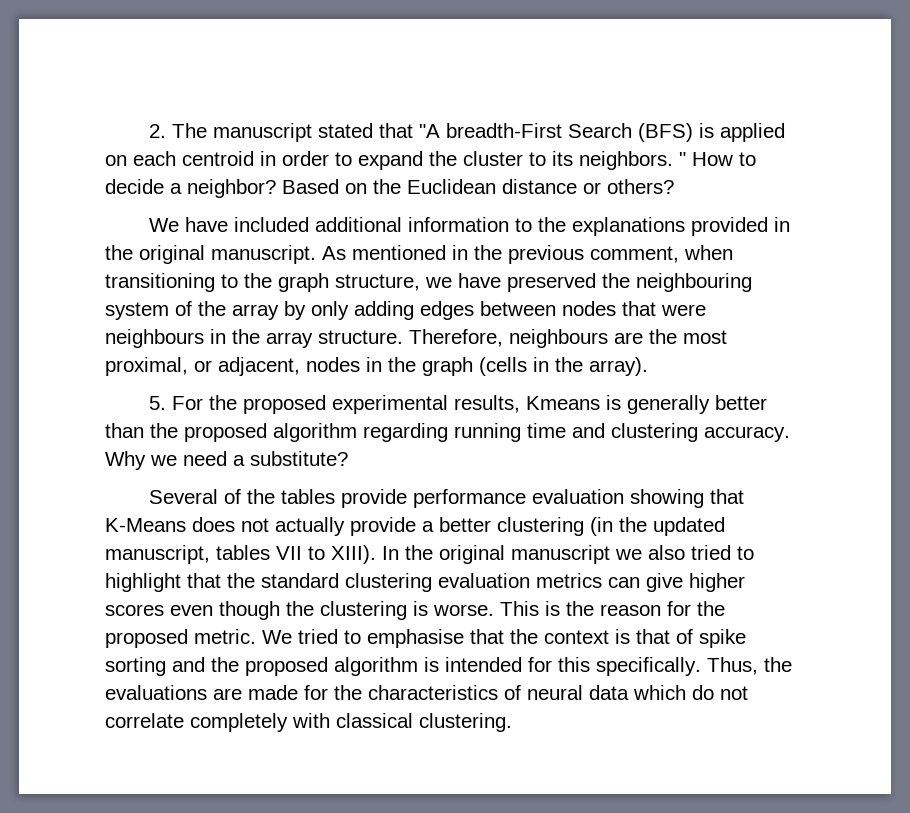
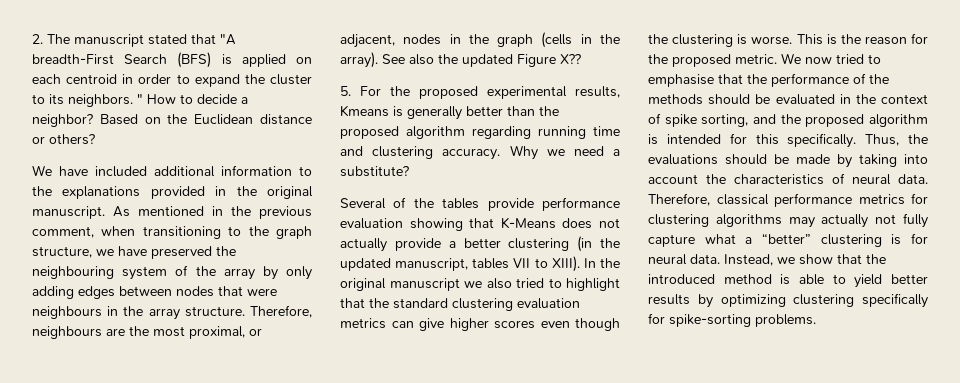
+ See also the updated Figure X??
- We tried to emphasise that the context is that of spike sorting and the proposed algorithm is intended for this specifically.
+ We now tried to emphasise that the performance of the methods should be evaluated in the context of spike sorting, and the proposed algorithm is intended for this specifically.
- Thus, the evaluations are made for the characteristics of neural data which do not correlate completely with classical clustering.
+ Thus, the evaluations should be made by taking into account the characteristics of neural data. Therefore, classical performance metrics for clustering algorithms may actually not fully capture what a “better” clustering is for neural data. Instead, we show that the introduced method is able to yield better results by optimizing clustering specifically for spike-sorting problems.

